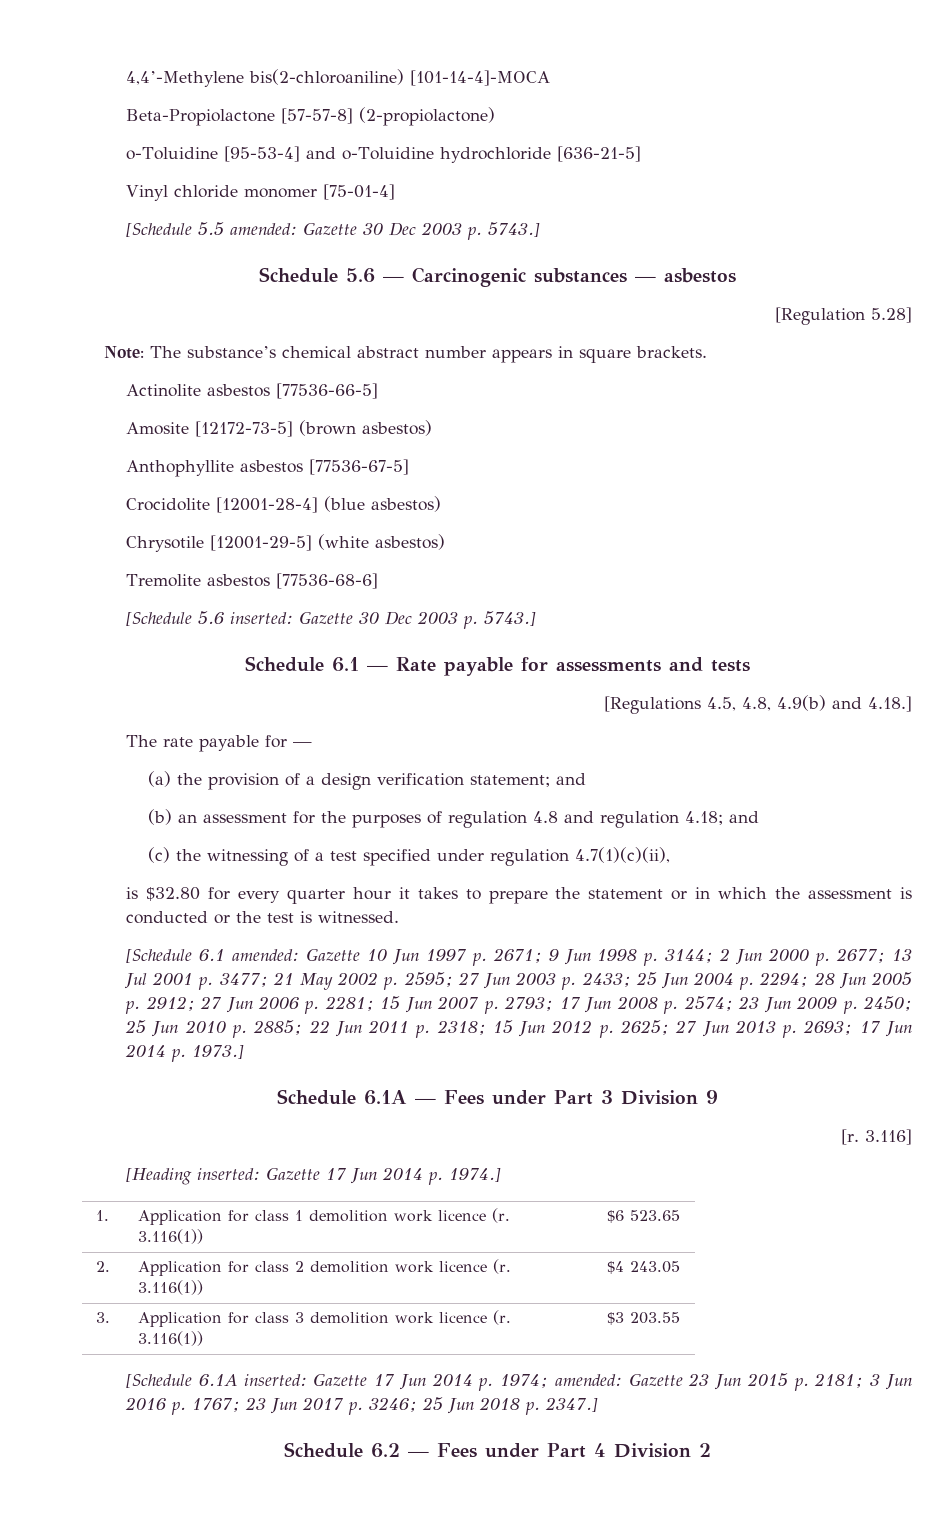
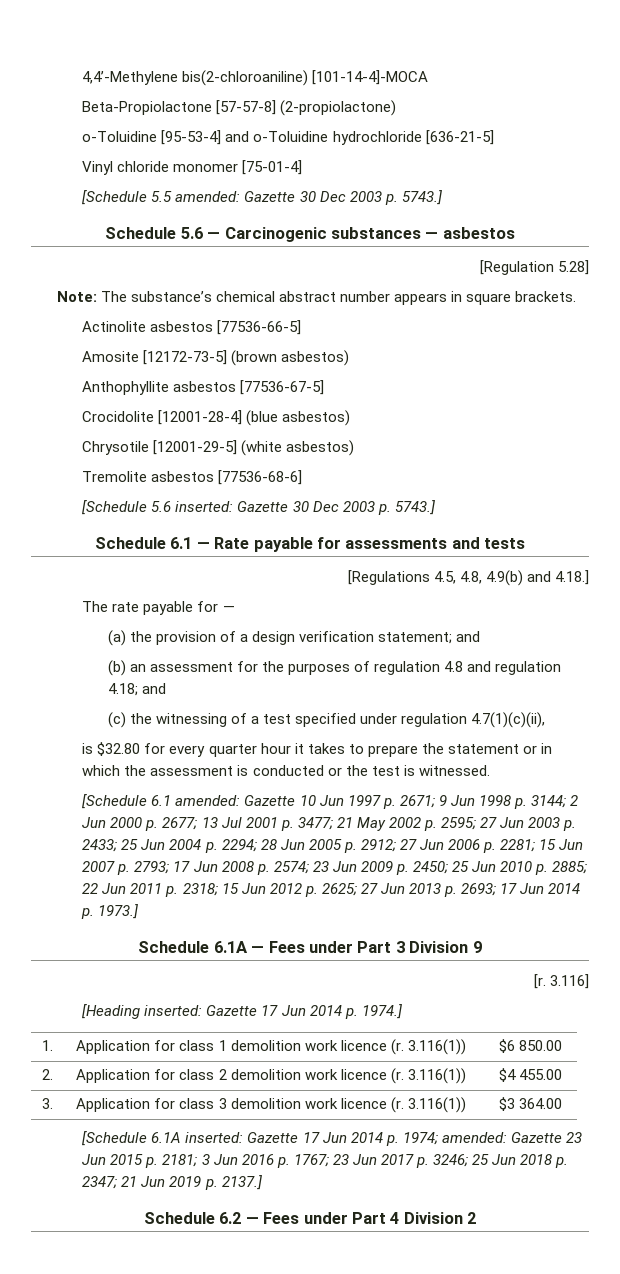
- 1. | Application for class 1 demolition work licence (r. 3.116(1)) | $6 523.65
+ 1. | Application for class 1 demolition work licence (r. 3.116(1)) | $6 850.00
- 2. | Application for class 2 demolition work licence (r. 3.116(1)) | $4 243.05
+ 2. | Application for class 2 demolition work licence (r. 3.116(1)) | $4 455.00
- 3. | Application for class 3 demolition work licence (r. 3.116(1)) | $3 203.55
+ 3. | Application for class 3 demolition work licence (r. 3.116(1)) | $3 364.00
- [Schedule 6.1A inserted: Gazette 17 Jun 2014 p. 1974; amended: Gazette 23 Jun 2015 p. 2181; 3 Jun 2016 p. 1767; 23 Jun 2017 p. 3246; 25 Jun 2018 p. 2347.]
+ [Schedule 6.1A inserted: Gazette 17 Jun 2014 p. 1974; amended: Gazette 23 Jun 2015 p. 2181; 3 Jun 2016 p. 1767; 23 Jun 2017 p. 3246; 25 Jun 2018 p. 2347; 21 Jun 2019 p. 2137.]

